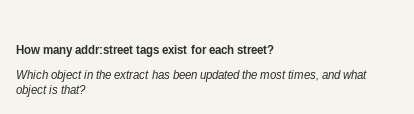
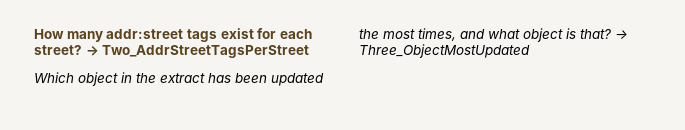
+ → Two_AddrStreetTagsPerStreet
+ → Three_ObjectMostUpdated

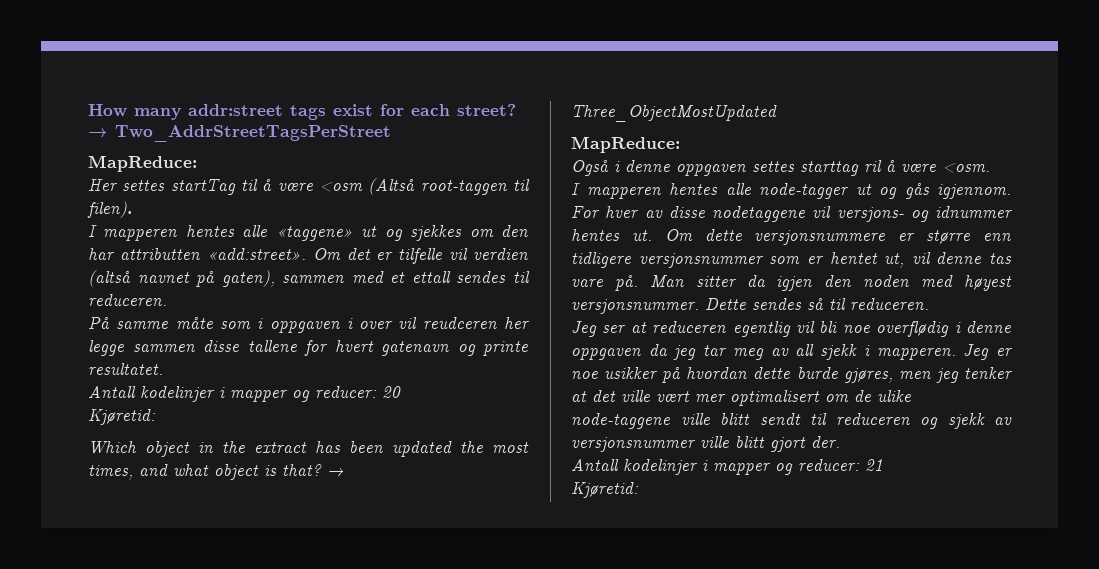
  → Two_AddrStreetTagsPerStreet
+ MapReduce:
+ Her settes startTag til å være <osm (Altså root-taggen til filen).
+ I mapperen hentes alle «taggene» ut og sjekkes om den har attributten «add:street». Om det er tilfelle vil verdien (altså navnet på gaten), sammen med et ettall sendes til reduceren.
+ På samme måte som i oppgaven i over vil reudceren her legge sammen disse tallene for hvert gatenavn og printe resultatet.
+ Antall kodelinjer i mapper og reducer: 20
+ Kjøretid:
  → Three_ObjectMostUpdated
+ MapReduce:
+ Også i denne oppgaven settes starttag ril å være <osm.
+ I mapperen hentes alle node-tagger ut og gås igjennom. For hver av disse nodetaggene vil versjons- og idnummer hentes ut. Om dette versjonsnummere er større enn tidligere versjonsnummer som er hentet ut, vil denne tas vare på. Man sitter da igjen den noden med høyest versjonsnummer. Dette sendes så til reduceren.
+ Jeg ser at reduceren egentlig vil bli noe overflødig i denne oppgaven da jeg tar meg av all sjekk i mapperen. Jeg er noe usikker på hvordan dette burde gjøres, men jeg tenker at det ville vært mer optimalisert om de ulike node-taggene ville blitt sendt til reduceren og sjekk av versjonsnummer ville blitt gjort der.
+ Antall kodelinjer i mapper og reducer: 21
+ Kjøretid:

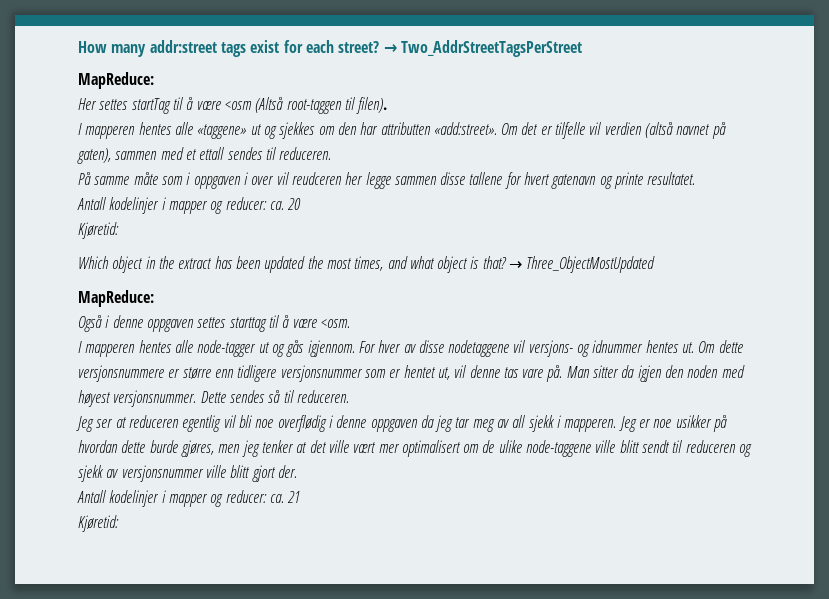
- Antall kodelinjer i mapper og reducer: 20
+ Antall kodelinjer i mapper og reducer: ca. 20
- Også i denne oppgaven settes starttag ril å være <osm.
+ Også i denne oppgaven settes starttag til å være <osm.
- Antall kodelinjer i mapper og reducer: 21
+ Antall kodelinjer i mapper og reducer: ca. 21

